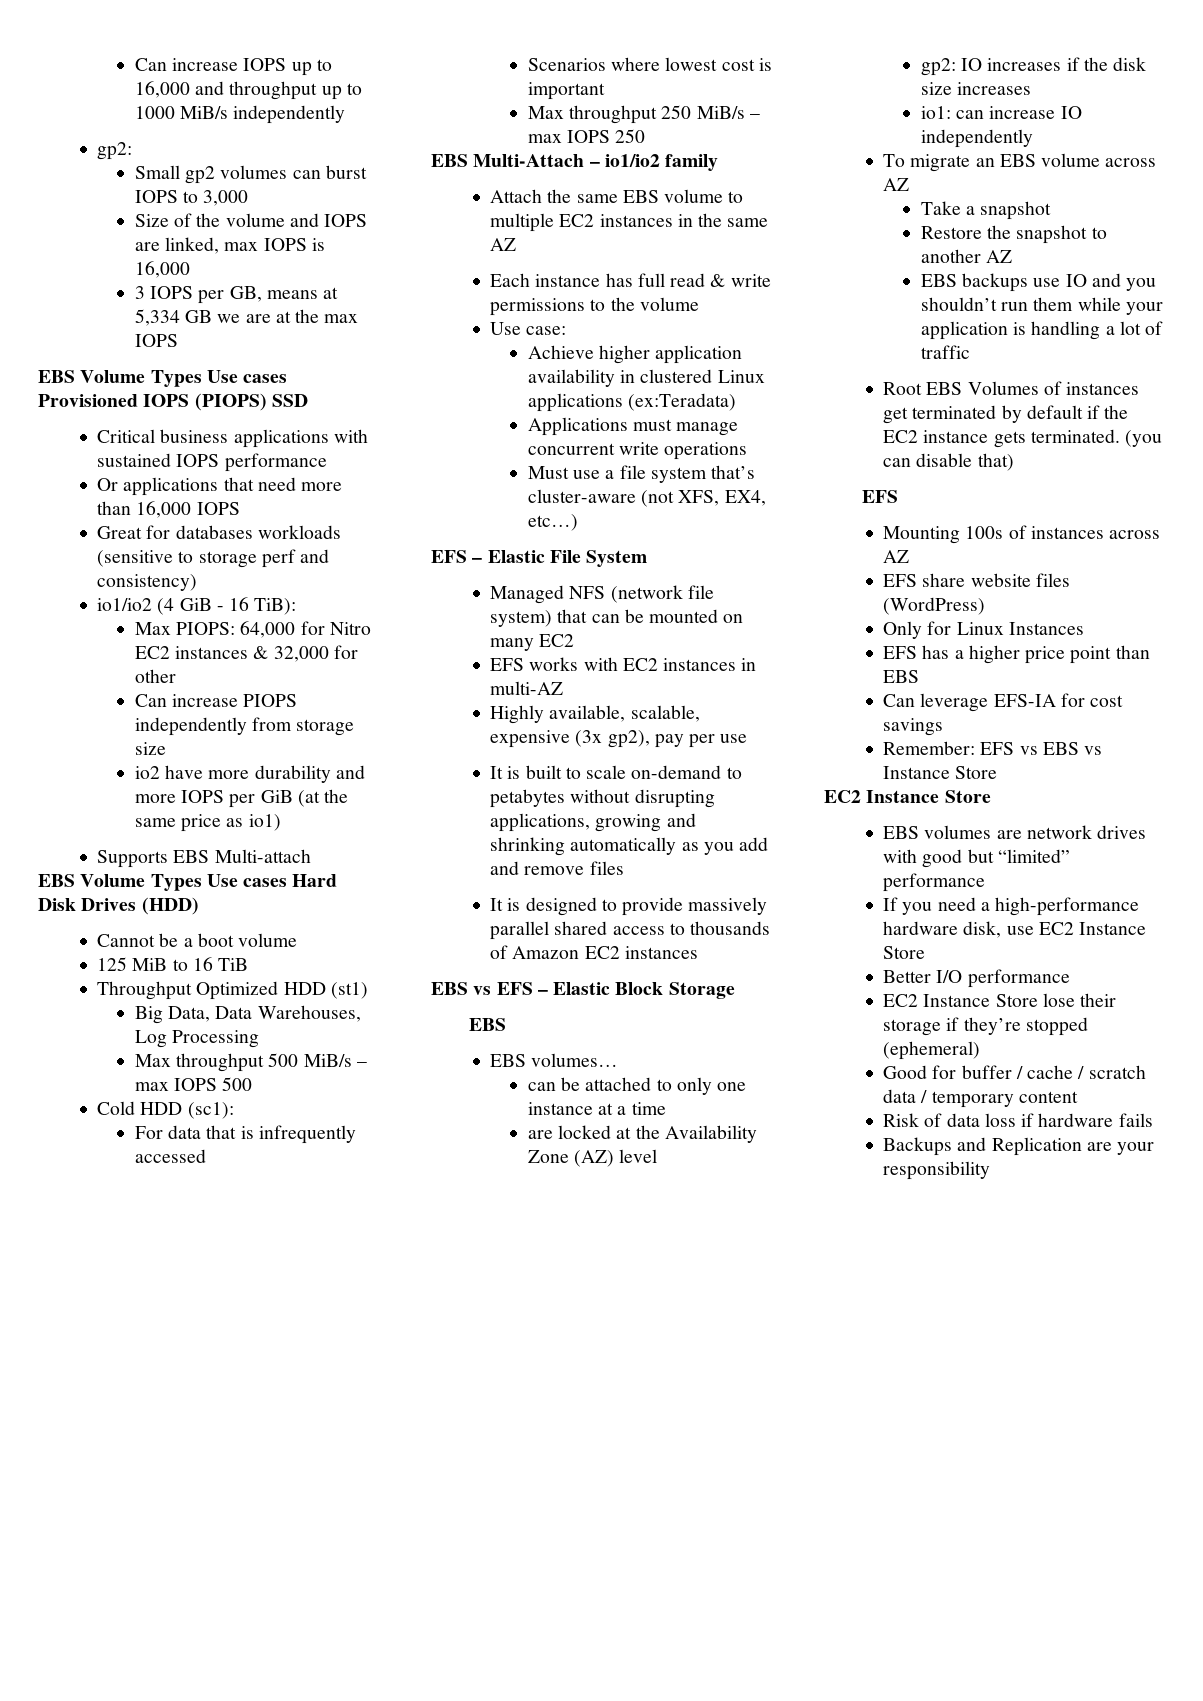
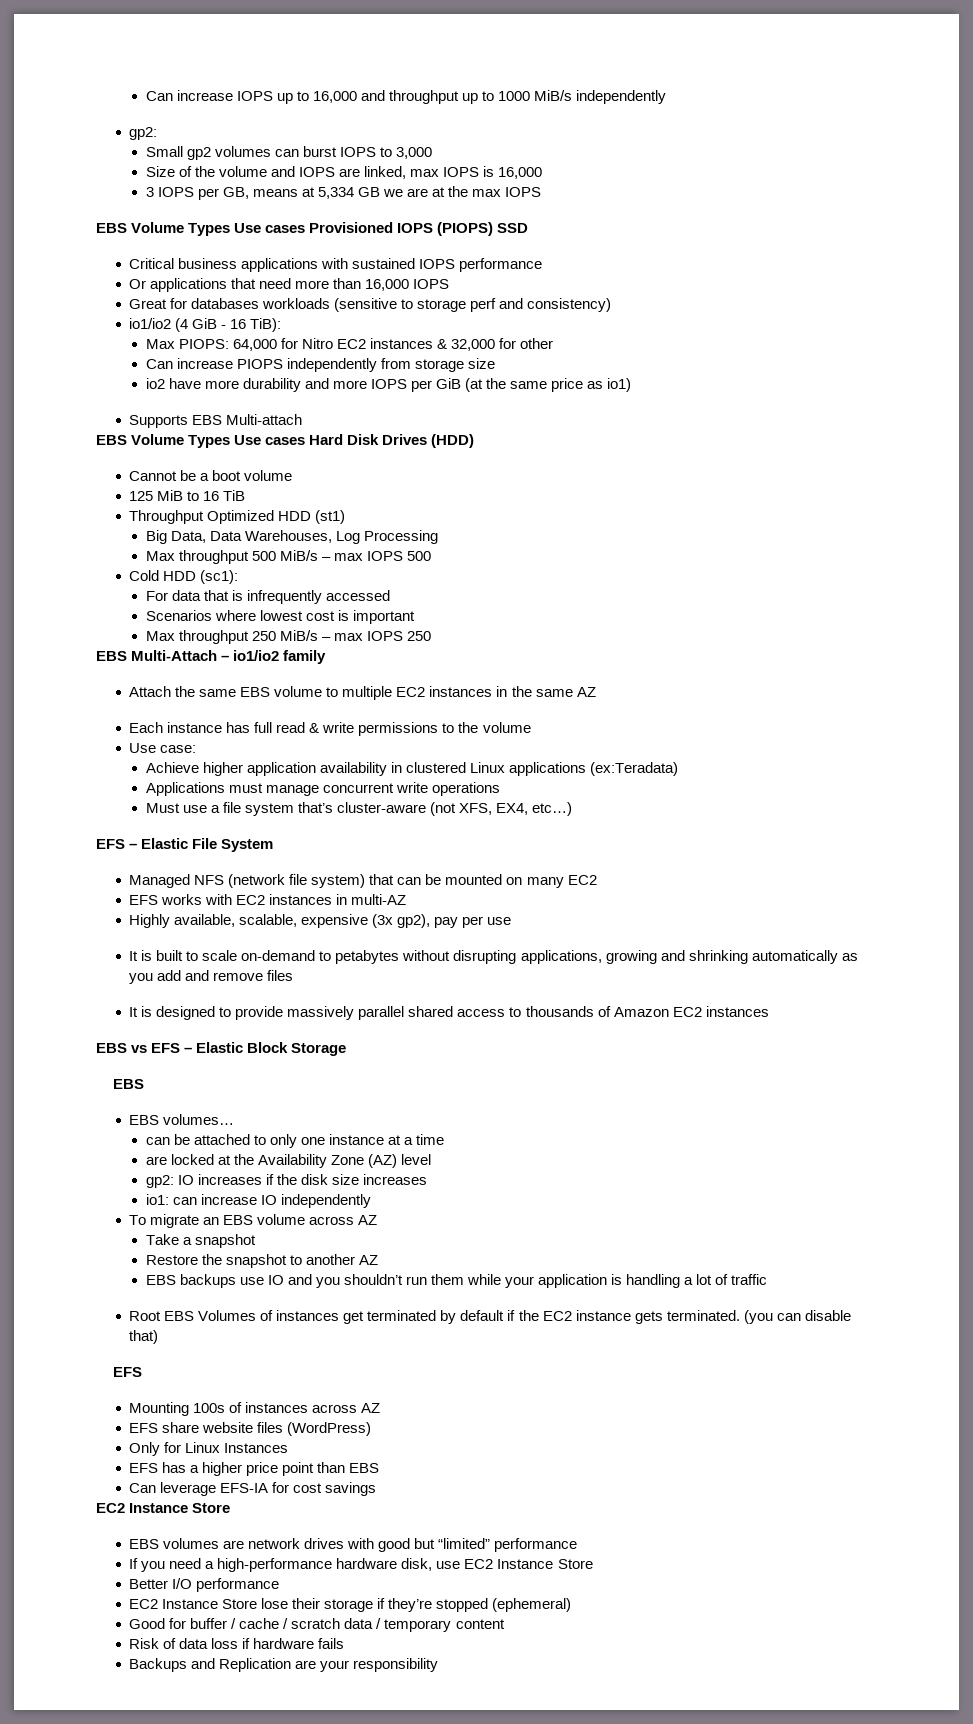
- Remember: EFS vs EBS vs Instance Store

